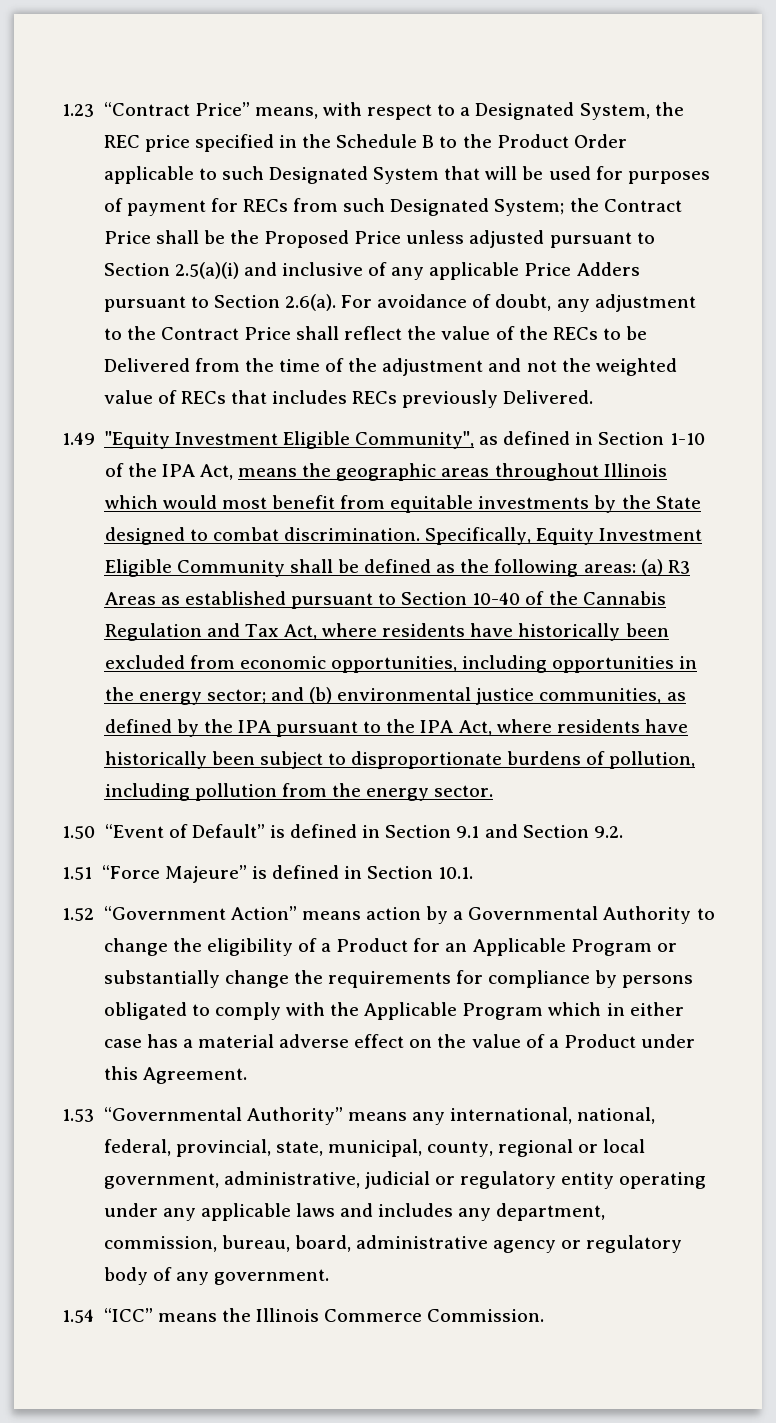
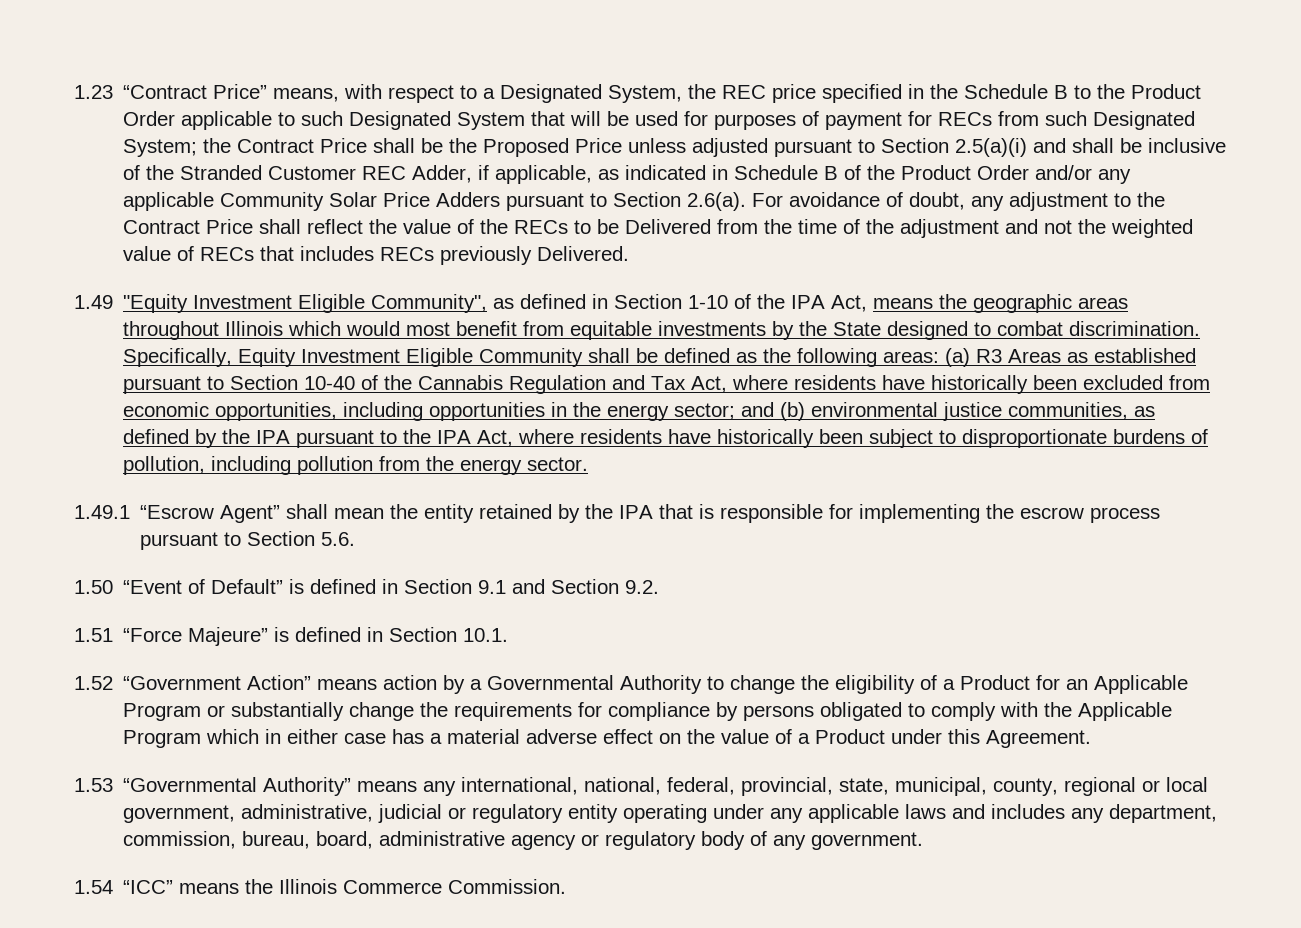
- the Contract Price shall be the Proposed Price unless adjusted pursuant to Section 2.5(a)(i) and inclusive of any applicable Price Adders pursuant to Section 2.6(a). For avoidance of doubt, any adjustment to the Contract Price shall reflect the value of the RECs to be Delivered from the time of the adjustment and not the weighted value of RECs that includes RECs previously Delivered.
+ the Contract Price shall be the Proposed Price unless adjusted pursuant to Section 2.5(a)(i) and shall be inclusive of the Stranded Customer REC Adder, if applicable, as indicated in Schedule B of the Product Order and/or any applicable Community Solar Price Adders pursuant to Section 2.6(a). For avoidance of doubt, any adjustment to the Contract Price shall reflect the value of the RECs to be Delivered from the time of the adjustment and not the weighted value of RECs that includes RECs previously Delivered.
+ 1.49.1 “Escrow Agent” shall mean the entity retained by the IPA that is responsible for implementing the escrow process pursuant to Section 5.6.

